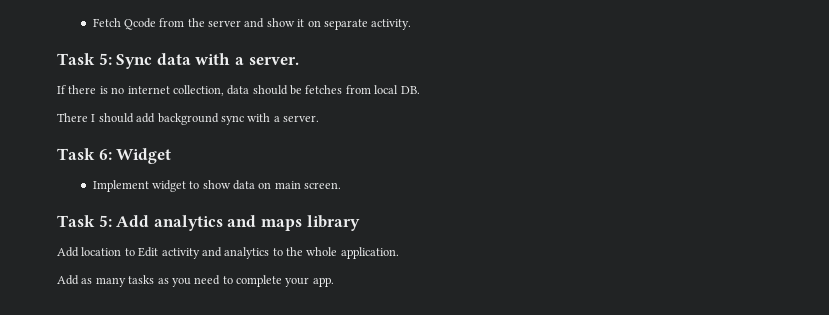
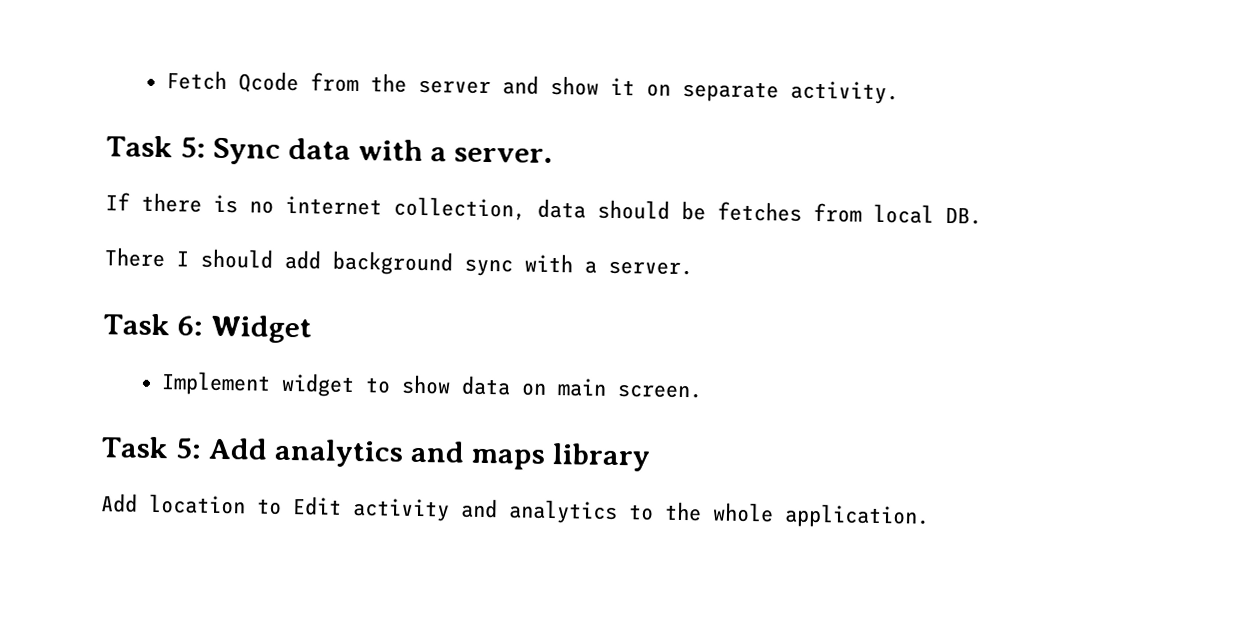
- Add as many tasks as you need to complete your app.

